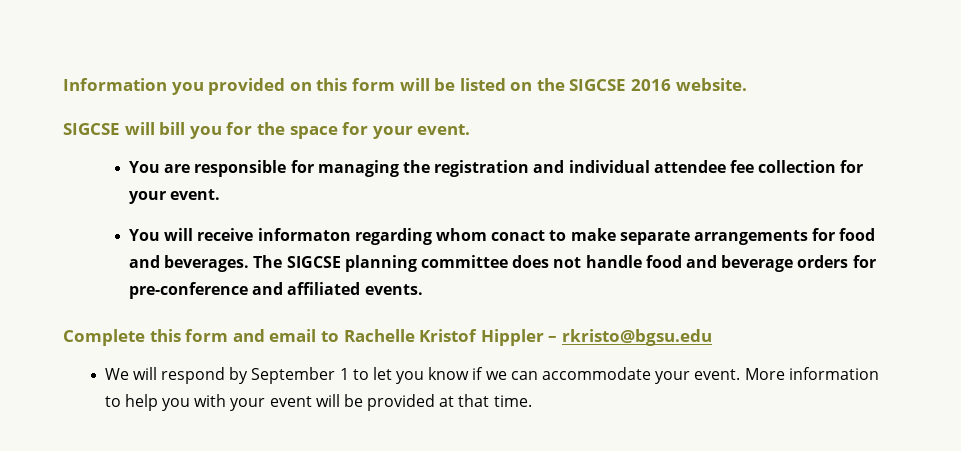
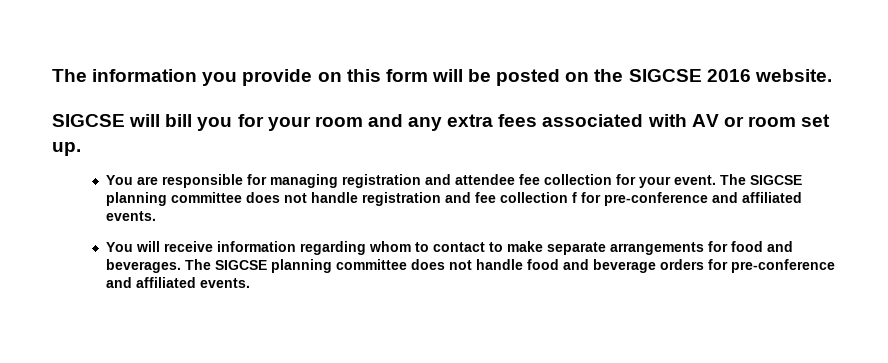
- Information you provided on this form will be listed on the SIGCSE 2016 website.
+ The information you provide on this form will be posted on the SIGCSE 2016 website.
- SIGCSE will bill you for the space for your event.
+ SIGCSE will bill you for your room and any extra fees associated with AV or room set up.
- You are responsible for managing the registration and individual attendee fee collection for your event.
+ You are responsible for managing registration and attendee fee collection for your event. The SIGCSE planning committee does not handle registration and fee collection f for pre-conference and affiliated events.
- You will receive informaton regarding whom conact to make separate arrangements for food and beverages.
+ You will receive information regarding whom to contact to make separate arrangements for food and beverages.
- Complete this form and email to Rachelle Kristof Hippler – rkristo@bgsu.edu
- We will respond by September 1 to let you know if we can accommodate your event. More information to help you with your event will be provided at that time.

